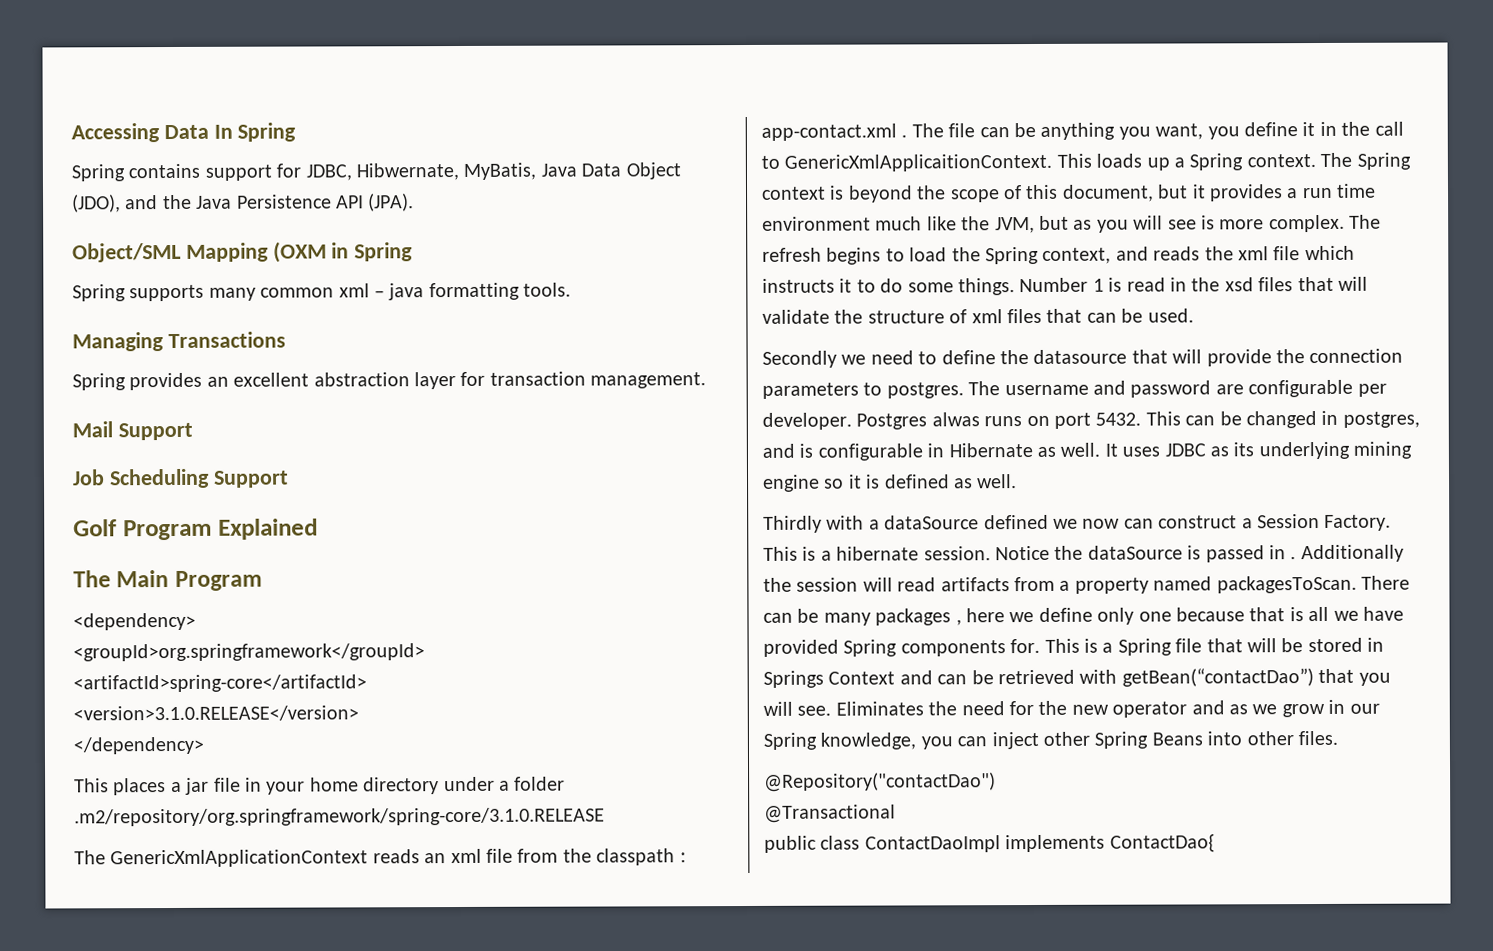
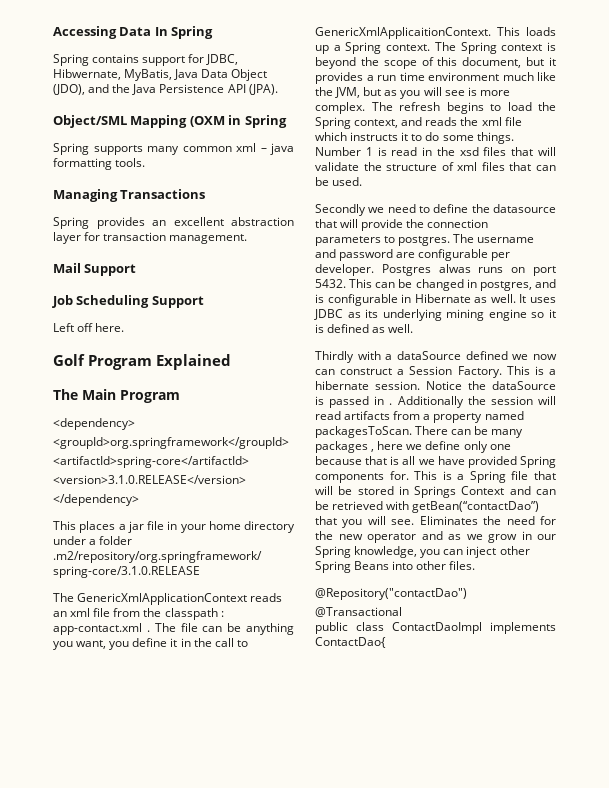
+ Left off here.

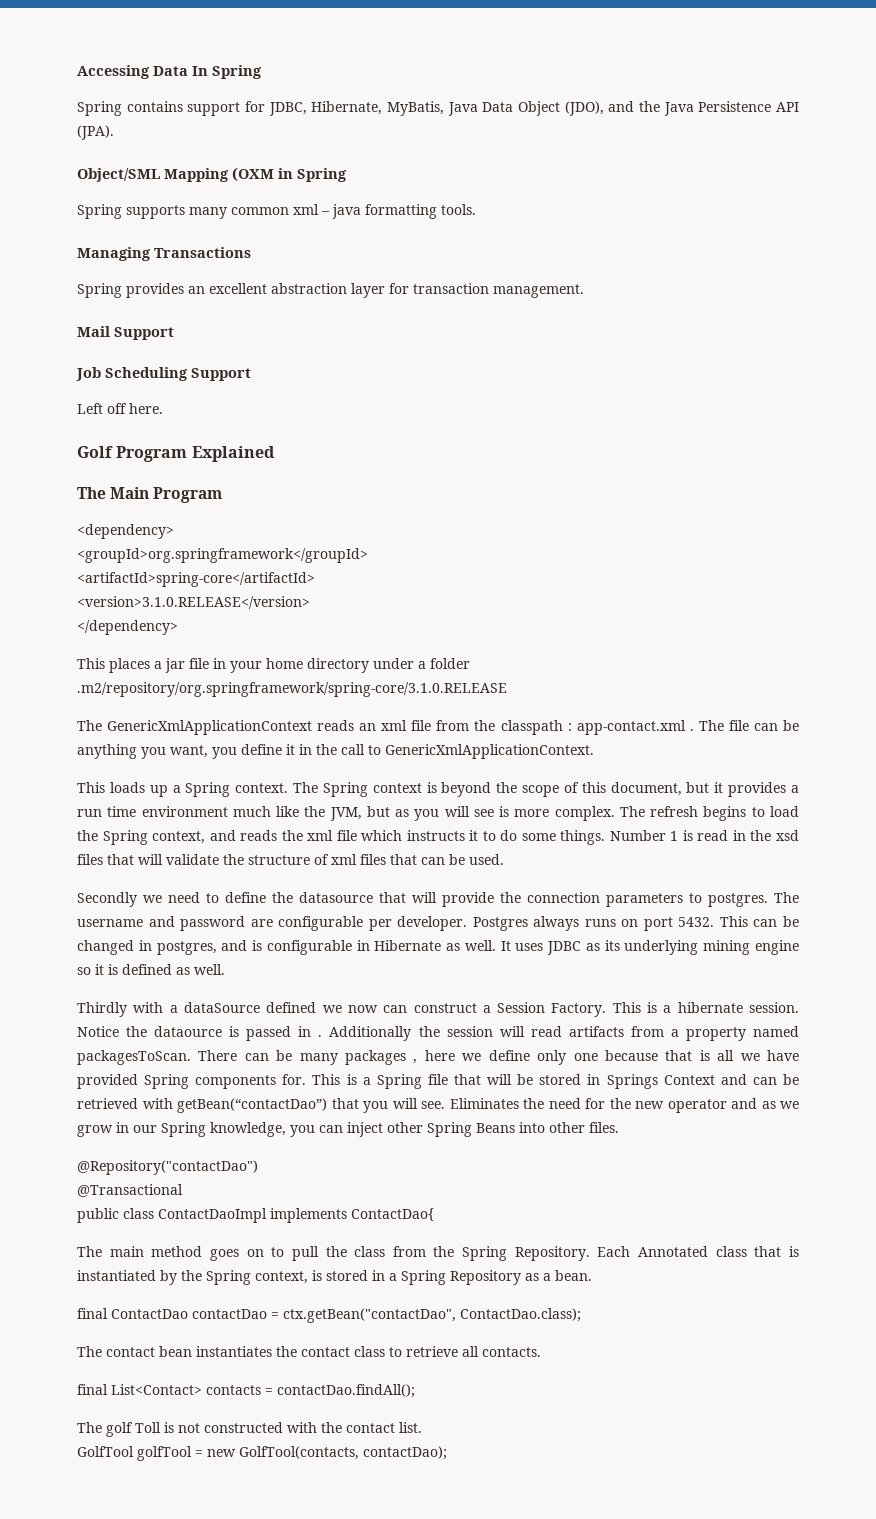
- Spring contains support for JDBC, Hibwernate, MyBatis, Java Data Object (JDO), and the Java Persistence API (JPA).
+ Spring contains support for JDBC, Hibernate, MyBatis, Java Data Object (JDO), and the Java Persistence API (JPA).
- The file can be anything you want, you define it in the call to GenericXmlApplicaitionContext. This loads up a Spring context.
+ The file can be anything you want, you define it in the call to GenericXmlApplicationContext.
+ This loads up a Spring context.
- Postgres alwas runs on port 5432.
+ Postgres always runs on port 5432.
- Notice the dataSource is passed in .
+ Notice the dataource is passed in .
+ The main method goes on to pull the class from the Spring Repository. Each Annotated class that is instantiated by the Spring context, is stored in a Spring Repository as a bean.
+ final ContactDao contactDao = ctx.getBean("contactDao", ContactDao.class);
+ The contact bean instantiates the contact class to retrieve all contacts.
+ final List<Contact> contacts = contactDao.findAll();
+ The golf Toll is not constructed with the contact list.
+ GolfTool golfTool = new GolfTool(contacts, contactDao);

